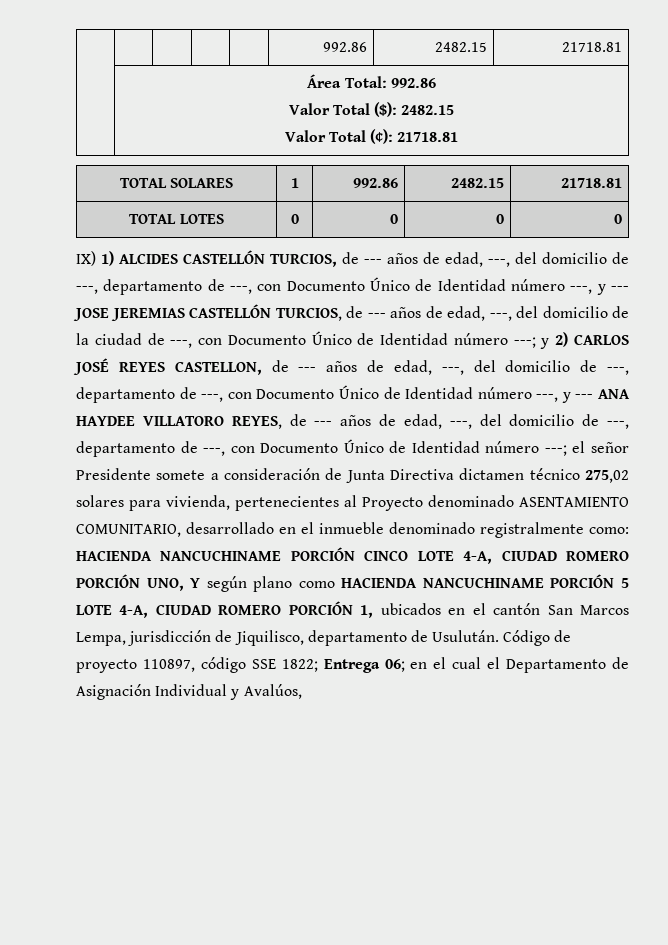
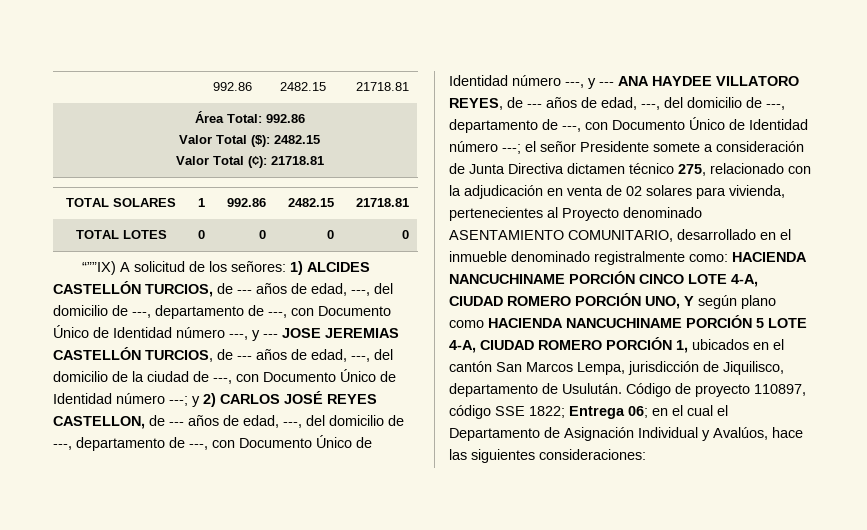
- IX) 1) ALCIDES CASTELLÓN TURCIOS, de --- años de edad, ---, del domicilio de ---, departamento de ---, con Documento Único de Identidad número ---, y --- JOSE JEREMIAS CASTELLÓN TURCIOS, de --- años de edad, ---, del domicilio de la ciudad de ---, con Documento Único de Identidad número ---;
+ “””IX) A solicitud de los señores: 1) ALCIDES CASTELLÓN TURCIOS, de --- años de edad, ---, del domicilio de ---, departamento de ---, con Documento Único de Identidad número ---, y --- JOSE JEREMIAS CASTELLÓN TURCIOS, de --- años de edad, ---, del domicilio de la ciudad de ---, con Documento Único de Identidad número ---;
- el señor Presidente somete a consideración de Junta Directiva dictamen técnico 275,02 solares para vivienda, pertenecientes al Proyecto denominado ASENTAMIENTO COMUNITARIO, desarrollado en el inmueble denominado registralmente como:
+ el señor Presidente somete a consideración de Junta Directiva dictamen técnico 275, relacionado con la adjudicación en venta de 02 solares para vivienda, pertenecientes al Proyecto denominado ASENTAMIENTO COMUNITARIO, desarrollado en el inmueble denominado registralmente como:
- Código de proyecto 110897, código SSE 1822; Entrega 06; en el cual el Departamento de Asignación Individual y Avalúos,
+ Código de proyecto 110897, código SSE 1822; Entrega 06; en el cual el Departamento de Asignación Individual y Avalúos, hace las siguientes consideraciones:

